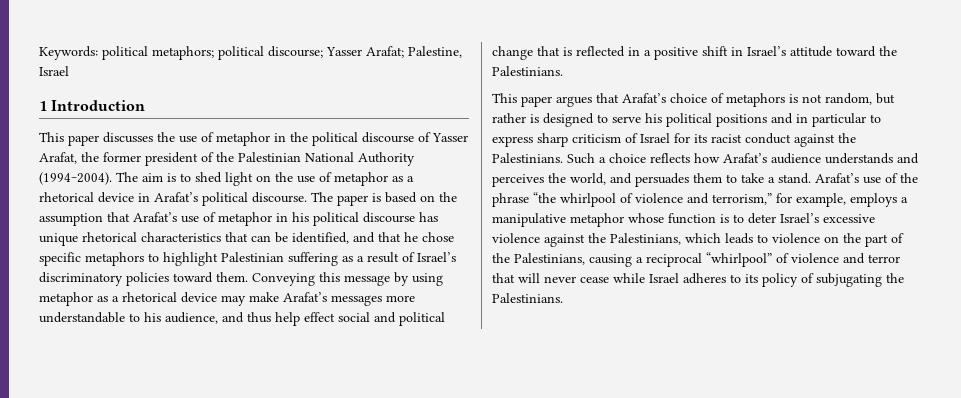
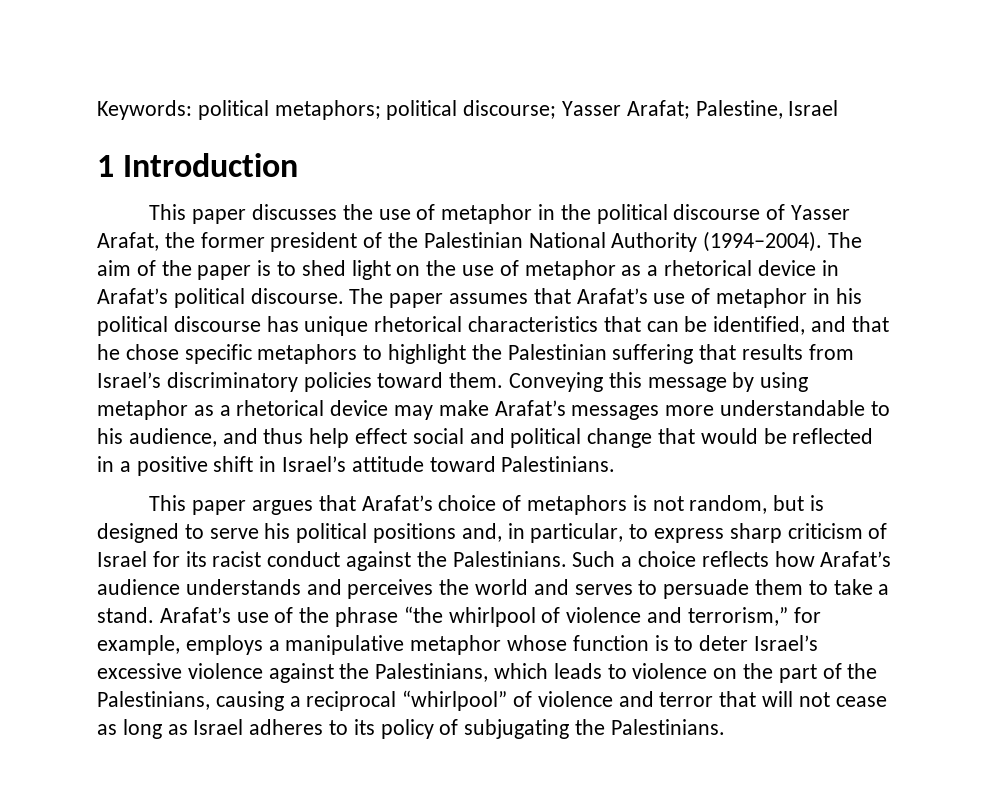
- The aim is to shed light on the use of metaphor as a rhetorical device in Arafat’s political discourse.
+ The aim of the paper is to shed light on the use of metaphor as a rhetorical device in Arafat’s political discourse.
- The paper is based on the assumption that Arafat’s use of metaphor in his political discourse has unique rhetorical characteristics that can be identified, and that he chose specific metaphors to highlight Palestinian suffering as a result of Israel’s discriminatory policies toward them.
+ The paper assumes that Arafat’s use of metaphor in his political discourse has unique rhetorical characteristics that can be identified, and that he chose specific metaphors to highlight the Palestinian suffering that results from Israel’s discriminatory policies toward them.
- Conveying this message by using metaphor as a rhetorical device may make Arafat’s messages more understandable to his audience, and thus help effect social and political change that is reflected in a positive shift in Israel’s attitude toward the Palestinians.
+ Conveying this message by using metaphor as a rhetorical device may make Arafat’s messages more understandable to his audience, and thus help effect social and political change that would be reflected in a positive shift in Israel’s attitude toward Palestinians.
- This paper argues that Arafat’s choice of metaphors is not random, but rather is designed to serve his political positions and in particular to express sharp criticism of Israel for its racist conduct against the Palestinians.
+ This paper argues that Arafat’s choice of metaphors is not random, but is designed to serve his political positions and, in particular, to express sharp criticism of Israel for its racist conduct against the Palestinians.
- Such a choice reflects how Arafat’s audience understands and perceives the world, and persuades them to take a stand.
+ Such a choice reflects how Arafat’s audience understands and perceives the world and serves to persuade them to take a stand.
- Arafat’s use of the phrase “the whirlpool of violence and terrorism,” for example, employs a manipulative metaphor whose function is to deter Israel’s excessive violence against the Palestinians, which leads to violence on the part of the Palestinians, causing a reciprocal “whirlpool” of violence and terror that will never cease while Israel adheres to its policy of subjugating the Palestinians.
+ Arafat’s use of the phrase “the whirlpool of violence and terrorism,” for example, employs a manipulative metaphor whose function is to deter Israel’s excessive violence against the Palestinians, which leads to violence on the part of the Palestinians, causing a reciprocal “whirlpool” of violence and terror that will not cease as long as Israel adheres to its policy of subjugating the Palestinians.

